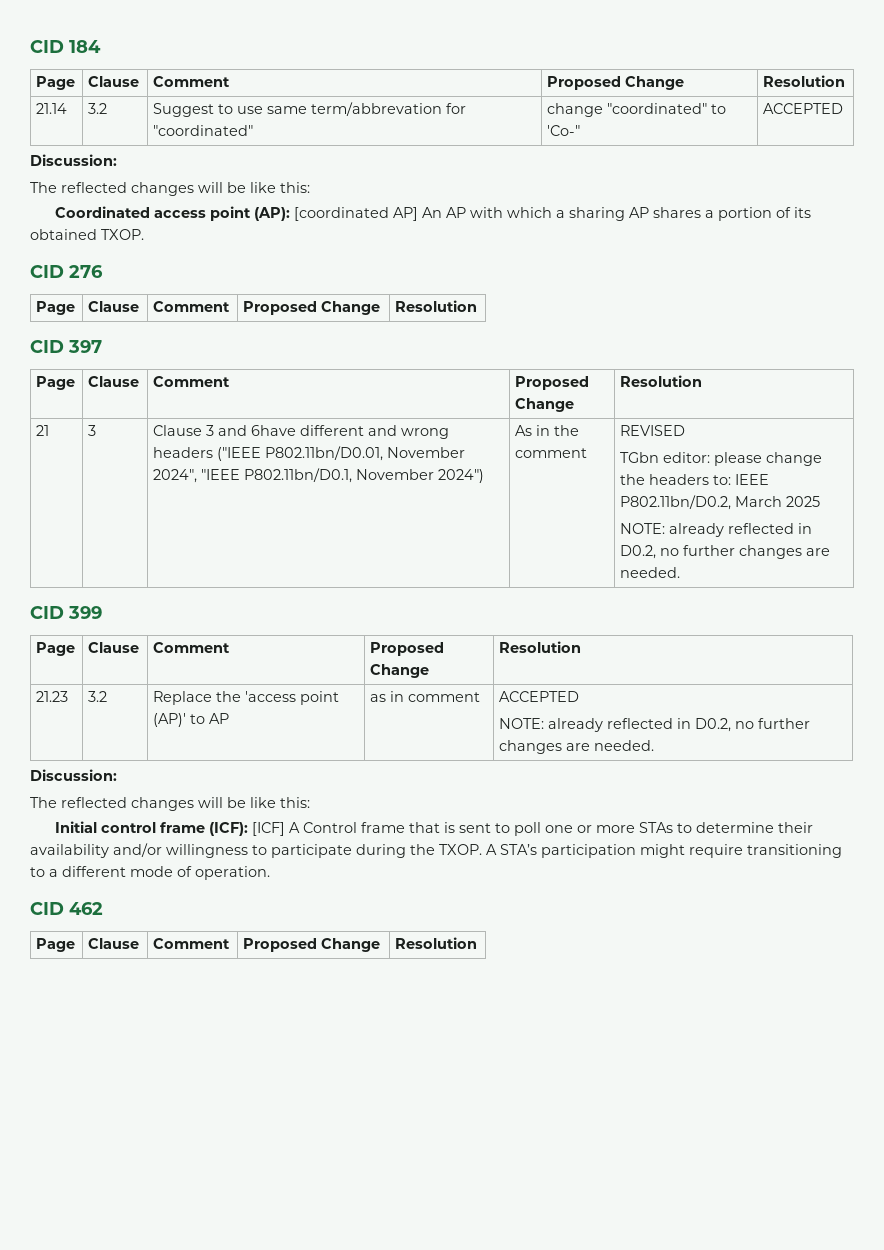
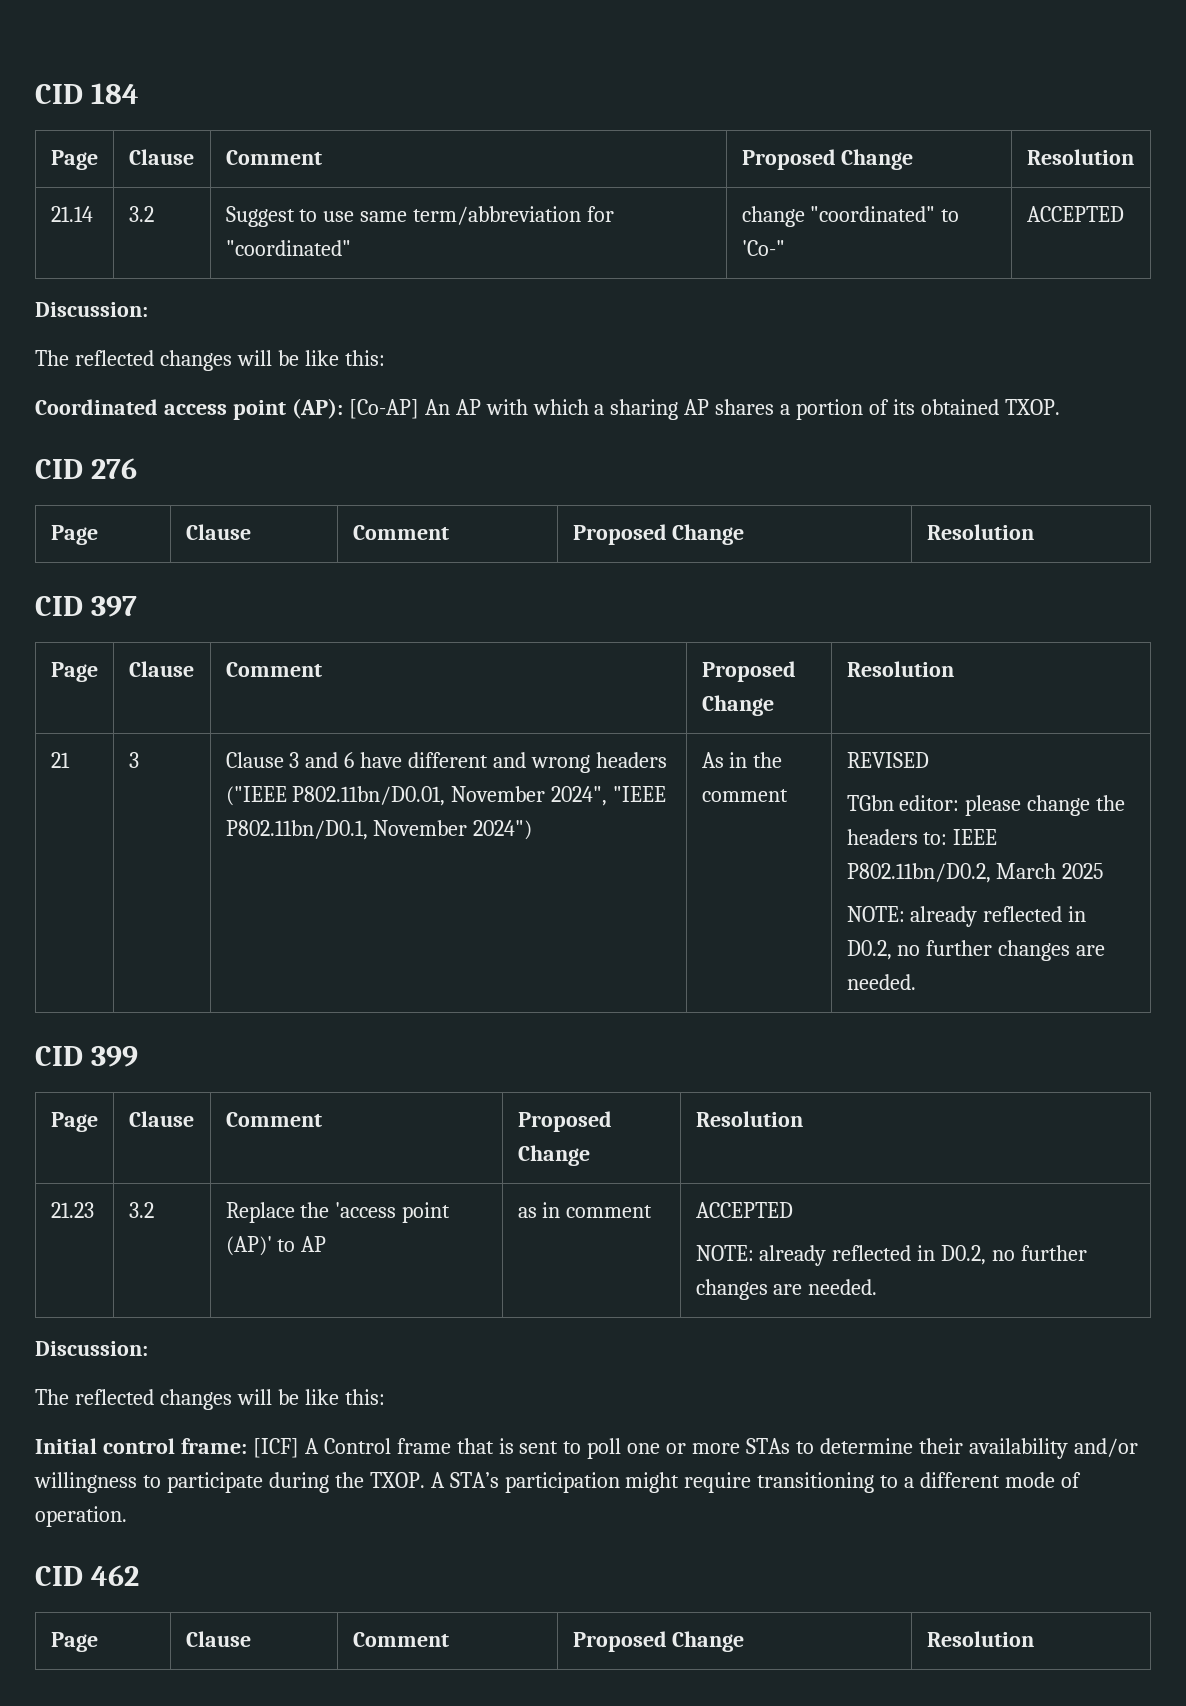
- 21.14 | 3.2 | Suggest to use same term/abbrevation for "coordinated" | change "coordinated" to 'Co-" | ACCEPTED
+ 21.14 | 3.2 | Suggest to use same term/abbreviation for "coordinated" | change "coordinated" to 'Co-" | ACCEPTED
- Coordinated access point (AP): [coordinated AP] An AP with which a sharing AP shares a portion of its obtained TXOP.
+ Coordinated access point (AP): [Co-AP] An AP with which a sharing AP shares a portion of its obtained TXOP.
- Clause 3 and 6have different and wrong headers ("IEEE P802.11bn/D0.01, November 2024", "IEEE P802.11bn/D0.1, November 2024")
+ Clause 3 and 6 have different and wrong headers ("IEEE P802.11bn/D0.01, November 2024", "IEEE P802.11bn/D0.1, November 2024")
- Initial control frame (ICF): [ICF] A Control frame that is sent to poll one or more STAs to determine their availability and/or willingness to participate during the TXOP.
+ Initial control frame: [ICF] A Control frame that is sent to poll one or more STAs to determine their availability and/or willingness to participate during the TXOP.

